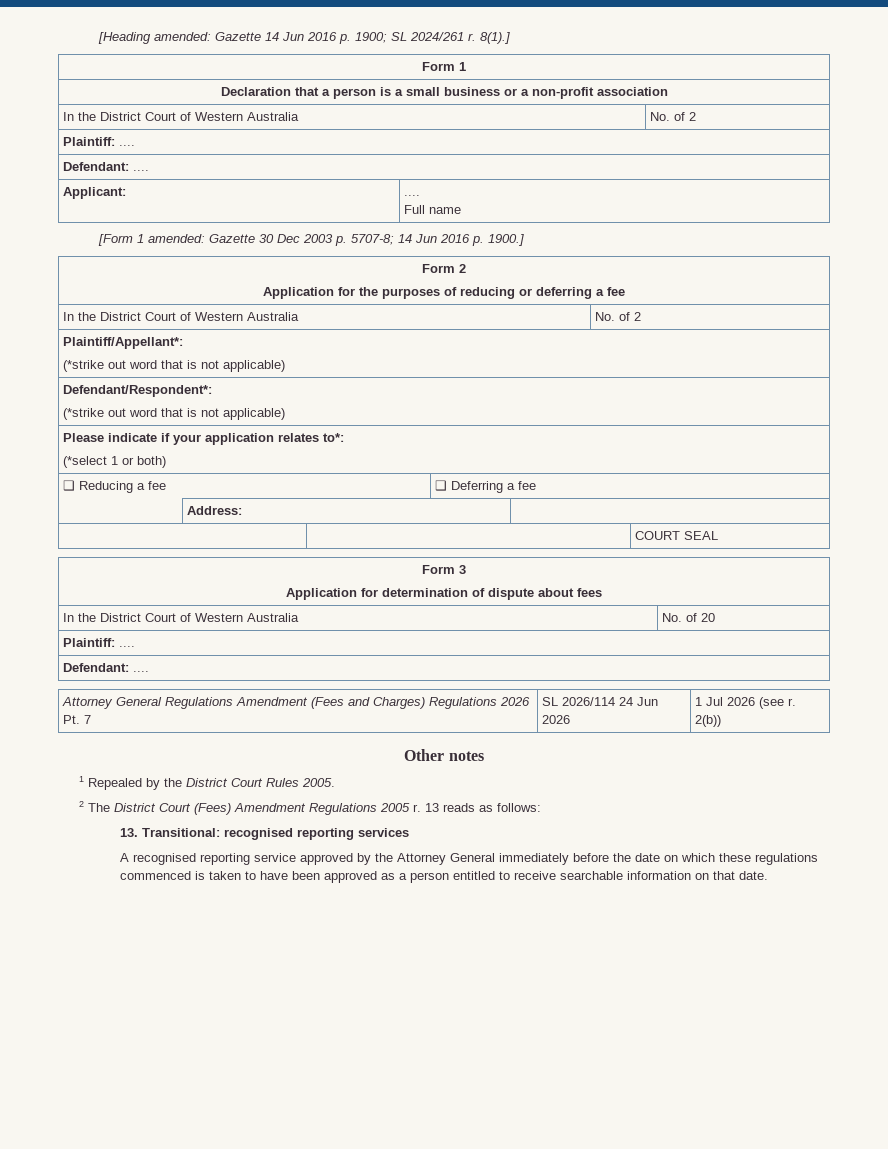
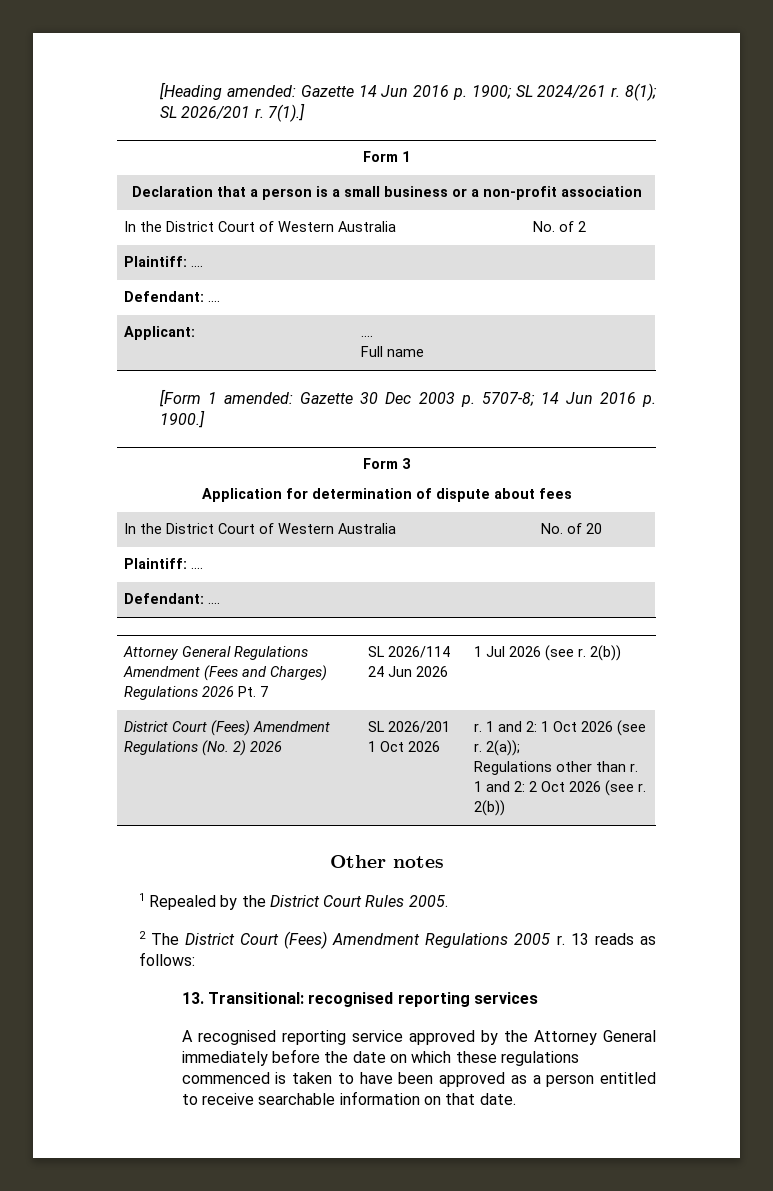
- 8(1).]
+ 8(1); SL 2026/201 r. 7(1).]
- Form 2
- Application for the purposes of reducing or deferring a fee
- In the District Court of Western Australia | No. of 2
- Plaintiff/Appellant*:
- (*strike out word that is not applicable)
- Defendant/Respondent*:
- (*strike out word that is not applicable)
- Please indicate if your application relates to*:
- (*select 1 or both)
- ❑ Reducing a fee | ❑ Deferring a fee
- | Address: |
- | | COURT SEAL
+ District Court (Fees) Amendment Regulations (No. 2) 2026 | SL 2026/201 1 Oct 2026 | r. 1 and 2: 1 Oct 2026 (see r. 2(a));
+ Regulations other than r. 1 and 2: 2 Oct 2026 (see r. 2(b))

